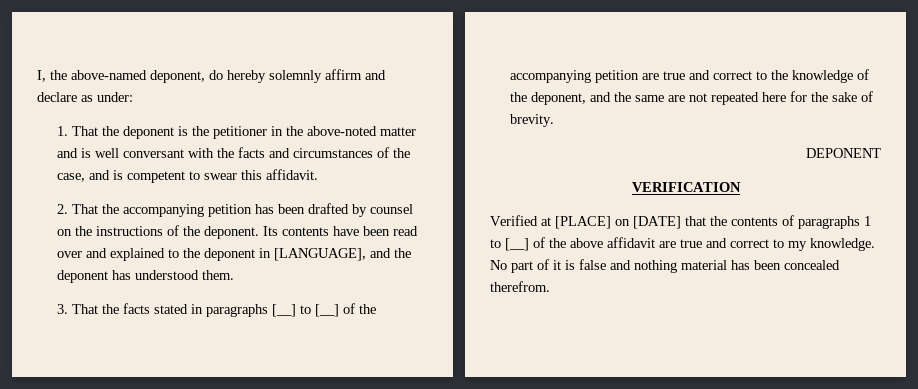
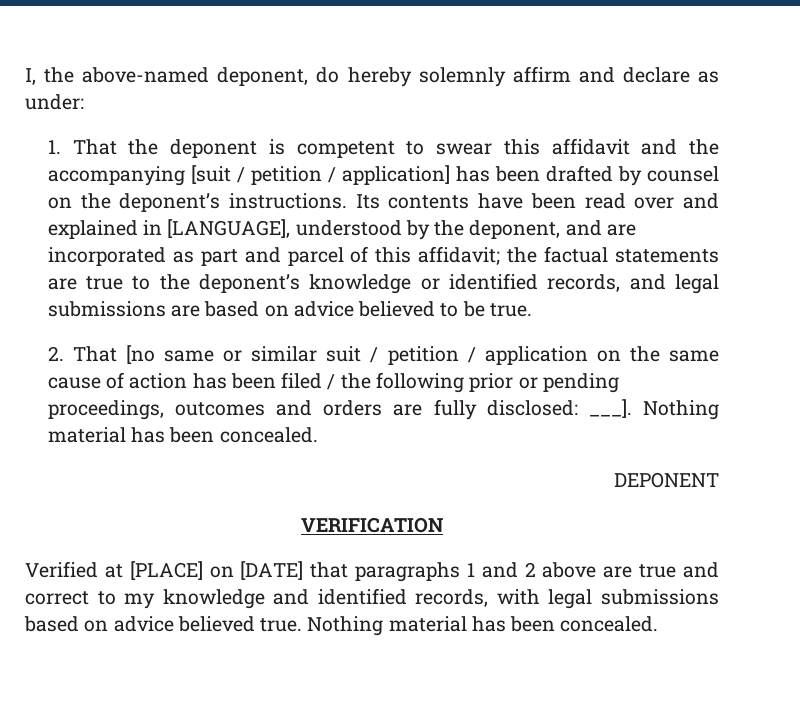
- 1. That the deponent is the petitioner in the above-noted matter and is well conversant with the facts and circumstances of the case, and is competent to swear this affidavit.
- 2. That the accompanying petition has been drafted by counsel on the instructions of the deponent.
+ 1. That the deponent is competent to swear this affidavit and the accompanying [suit / petition / application] has been drafted by counsel on the deponent’s instructions.
- Its contents have been read over and explained to the deponent in [LANGUAGE], and the deponent has understood them.
- 3. That the facts stated in paragraphs [__] to [__] of the accompanying petition are true and correct to the knowledge of the deponent, and the same are not repeated here for the sake of brevity.
+ Its contents have been read over and explained in [LANGUAGE], understood by the deponent, and are incorporated as part and parcel of this affidavit; the factual statements are true to the deponent’s knowledge or identified records, and legal submissions are based on advice believed to be true.
+ 2. That [no same or similar suit / petition / application on the same cause of action has been filed / the following prior or pending proceedings, outcomes and orders are fully disclosed: ___]. Nothing material has been concealed.
- Verified at [PLACE] on [DATE] that the contents of paragraphs 1 to [__] of the above affidavit are true and correct to my knowledge. No part of it is false and nothing material has been concealed therefrom.
+ Verified at [PLACE] on [DATE] that paragraphs 1 and 2 above are true and correct to my knowledge and identified records, with legal submissions based on advice believed true. Nothing material has been concealed.

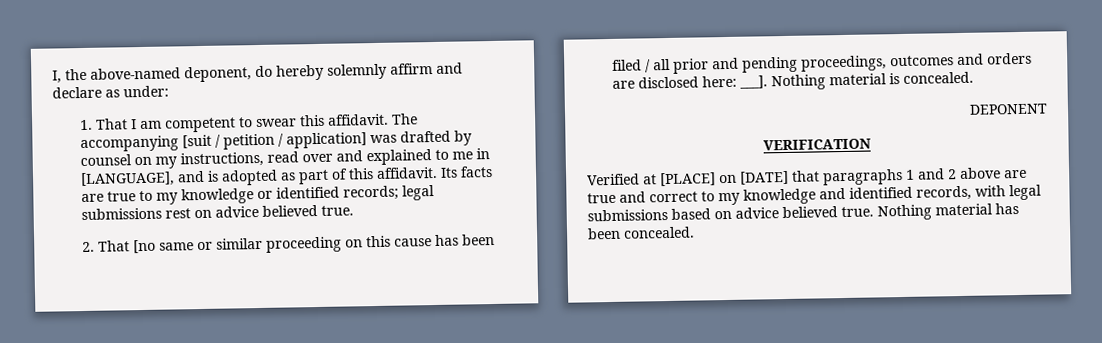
- 1. That the deponent is competent to swear this affidavit and the accompanying [suit / petition / application] has been drafted by counsel on the deponent’s instructions. Its contents have been read over and explained in [LANGUAGE], understood by the deponent, and are incorporated as part and parcel of this affidavit; the factual statements are true to the deponent’s knowledge or identified records, and legal submissions are based on advice believed to be true.
+ 1. That I am competent to swear this affidavit. The accompanying [suit / petition / application] was drafted by counsel on my instructions, read over and explained to me in [LANGUAGE], and is adopted as part of this affidavit. Its facts are true to my knowledge or identified records; legal submissions rest on advice believed true.
- 2. That [no same or similar suit / petition / application on the same cause of action has been filed / the following prior or pending proceedings, outcomes and orders are fully disclosed: ___]. Nothing material has been concealed.
+ 2. That [no same or similar proceeding on this cause has been filed / all prior and pending proceedings, outcomes and orders are disclosed here: ___]. Nothing material is concealed.

